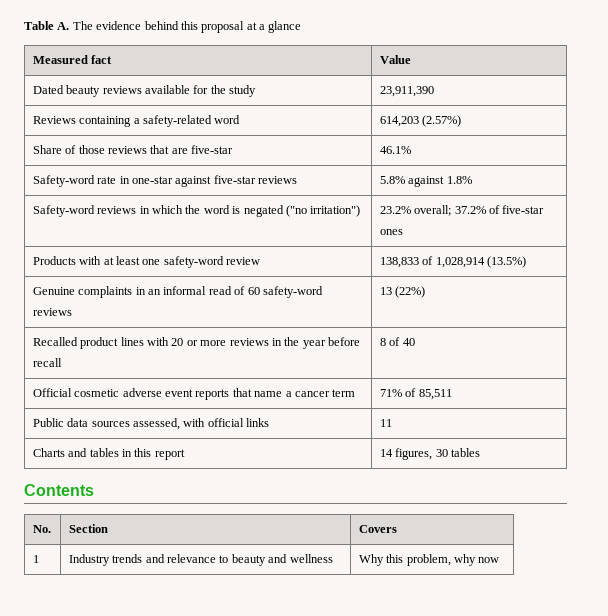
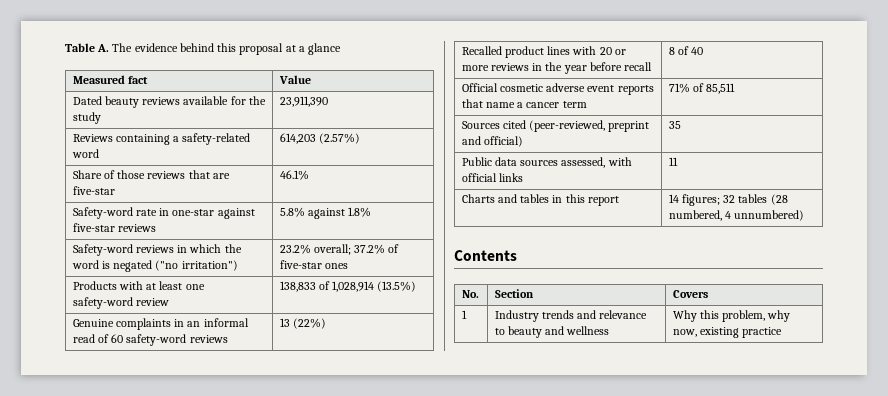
+ Sources cited (peer-reviewed, preprint and official) | 35
- Charts and tables in this report | 14 figures, 30 tables
+ Charts and tables in this report | 14 figures; 32 tables (28 numbered, 4 unnumbered)
- 1 | Industry trends and relevance to beauty and wellness | Why this problem, why now
+ 1 | Industry trends and relevance to beauty and wellness | Why this problem, why now, existing practice

